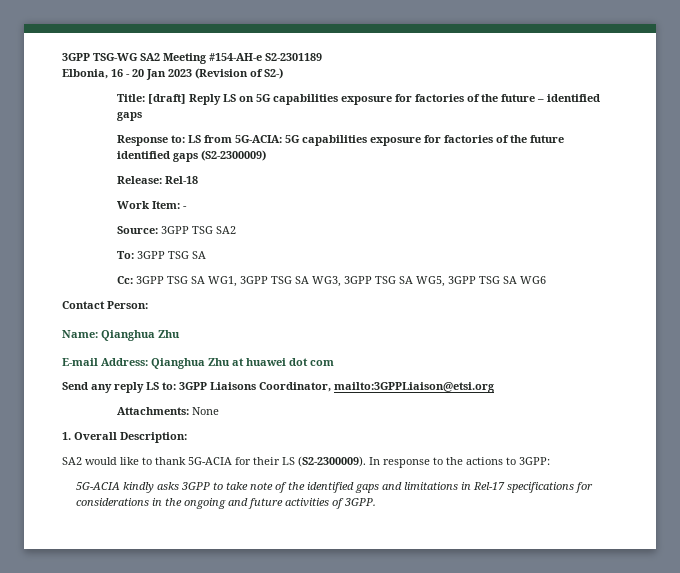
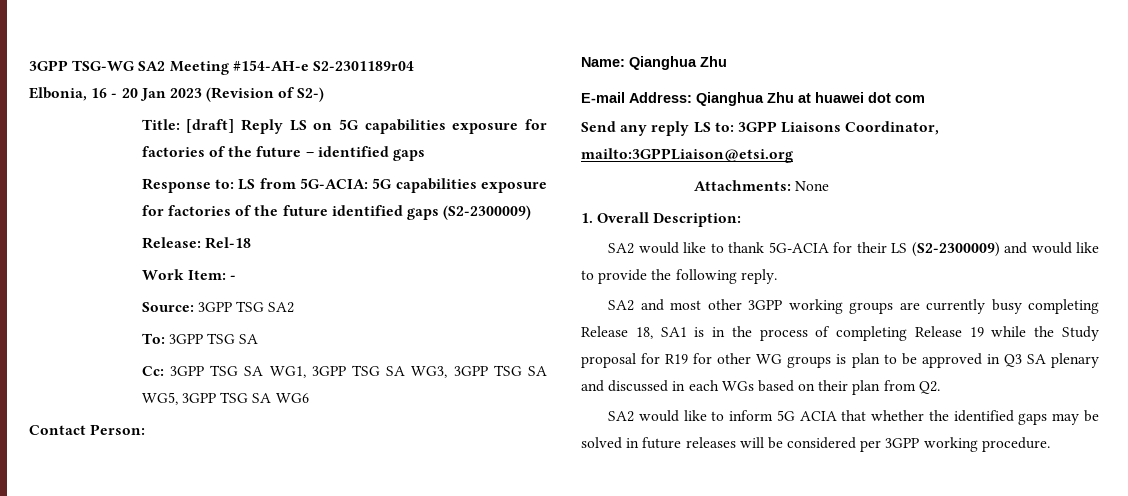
- 3GPP TSG-WG SA2 Meeting #154-AH-e S2-2301189
+ 3GPP TSG-WG SA2 Meeting #154-AH-e S2-2301189r04
- SA2 would like to thank 5G-ACIA for their LS (S2-2300009). In response to the actions to 3GPP:
- 5G-ACIA kindly asks 3GPP to take note of the identified gaps and limitations in Rel-17 specifications for considerations in the ongoing and future activities of 3GPP.
+ SA2 would like to thank 5G-ACIA for their LS (S2-2300009) and would like to provide the following reply.
+ SA2 and most other 3GPP working groups are currently busy completing Release 18, SA1 is in the process of completing Release 19 while the Study proposal for R19 for other WG groups is plan to be approved in Q3 SA plenary and discussed in each WGs based on their plan from Q2.
+ SA2 would like to inform 5G ACIA that whether the identified gaps may be solved in future releases will be considered per 3GPP working procedure.

